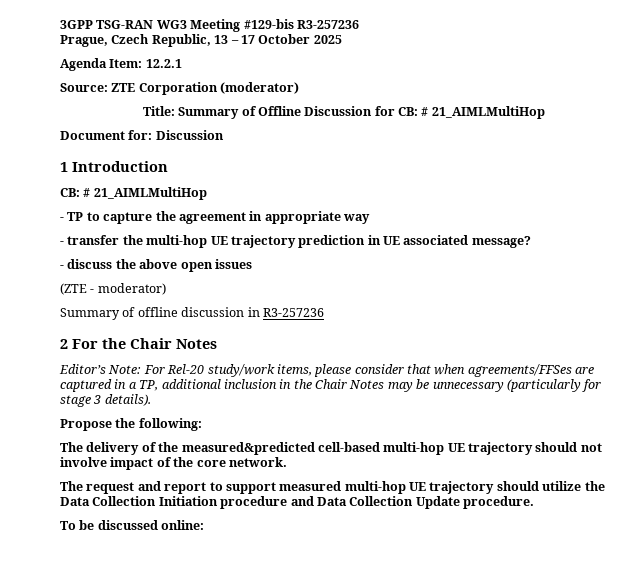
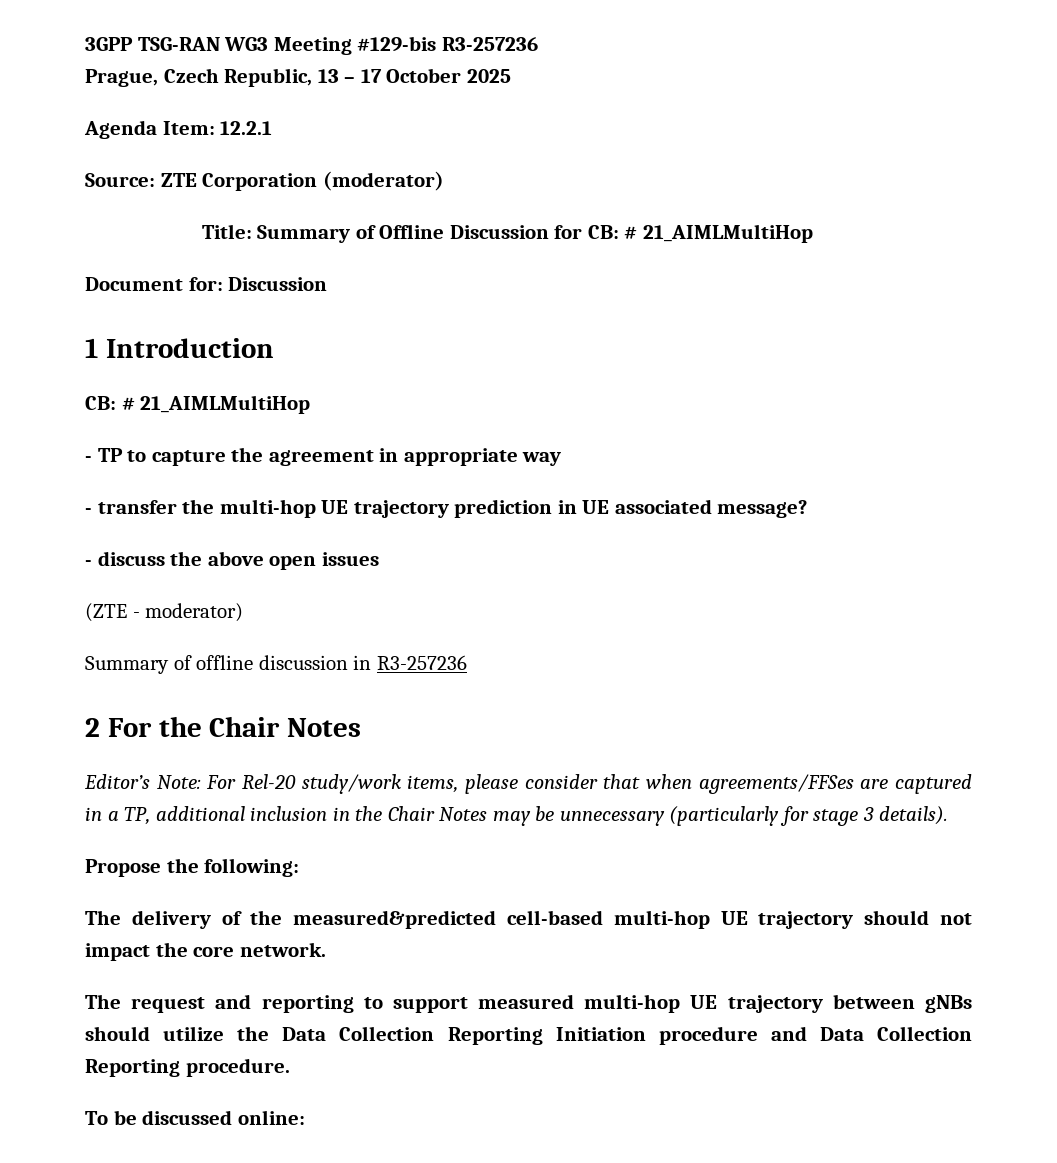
- The delivery of the measured&predicted cell-based multi-hop UE trajectory should not involve impact of the core network.
+ The delivery of the measured&predicted cell-based multi-hop UE trajectory should not impact the core network.
- The request and report to support measured multi-hop UE trajectory should utilize the Data Collection Initiation procedure and Data Collection Update procedure.
+ The request and reporting to support measured multi-hop UE trajectory between gNBs should utilize the Data Collection Reporting Initiation procedure and Data Collection Reporting procedure.

